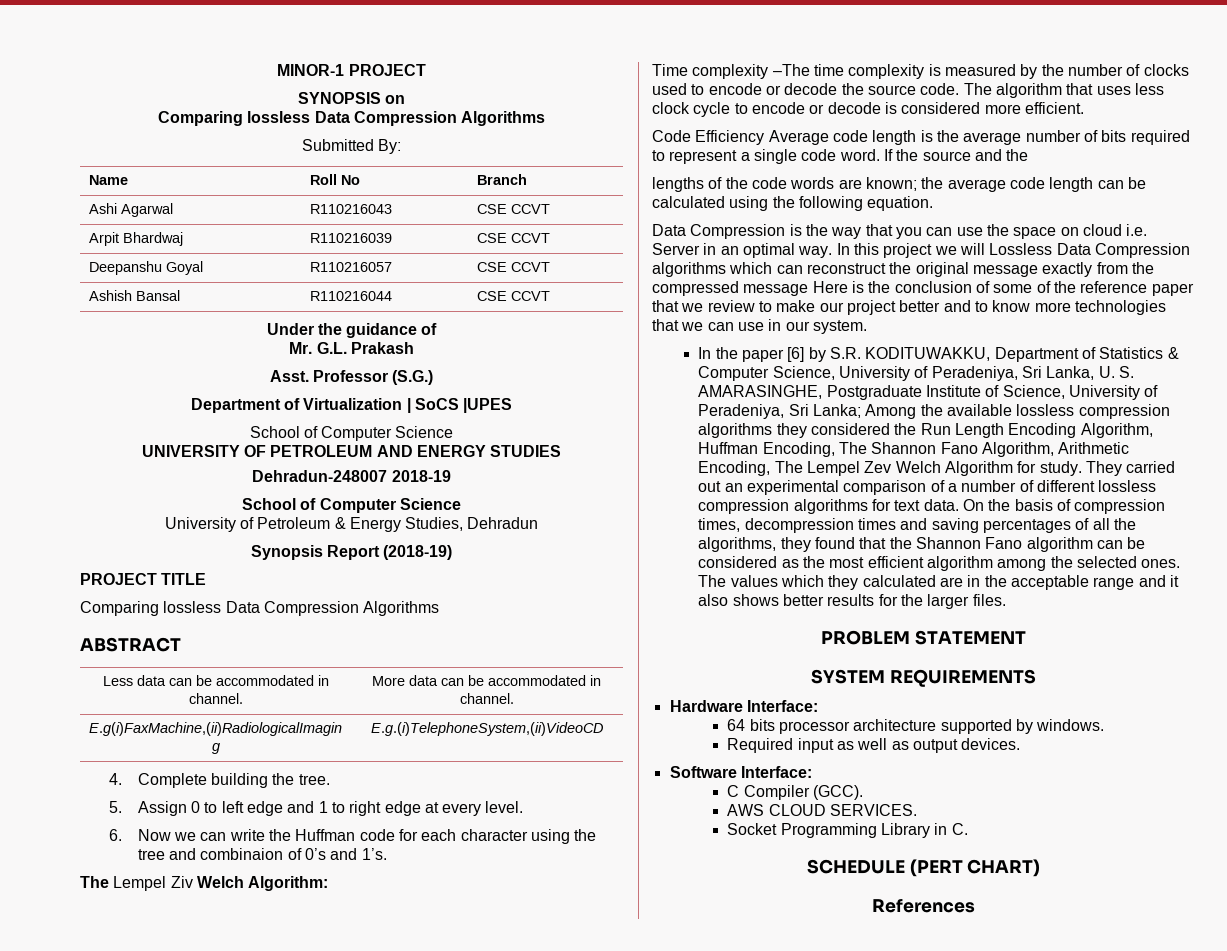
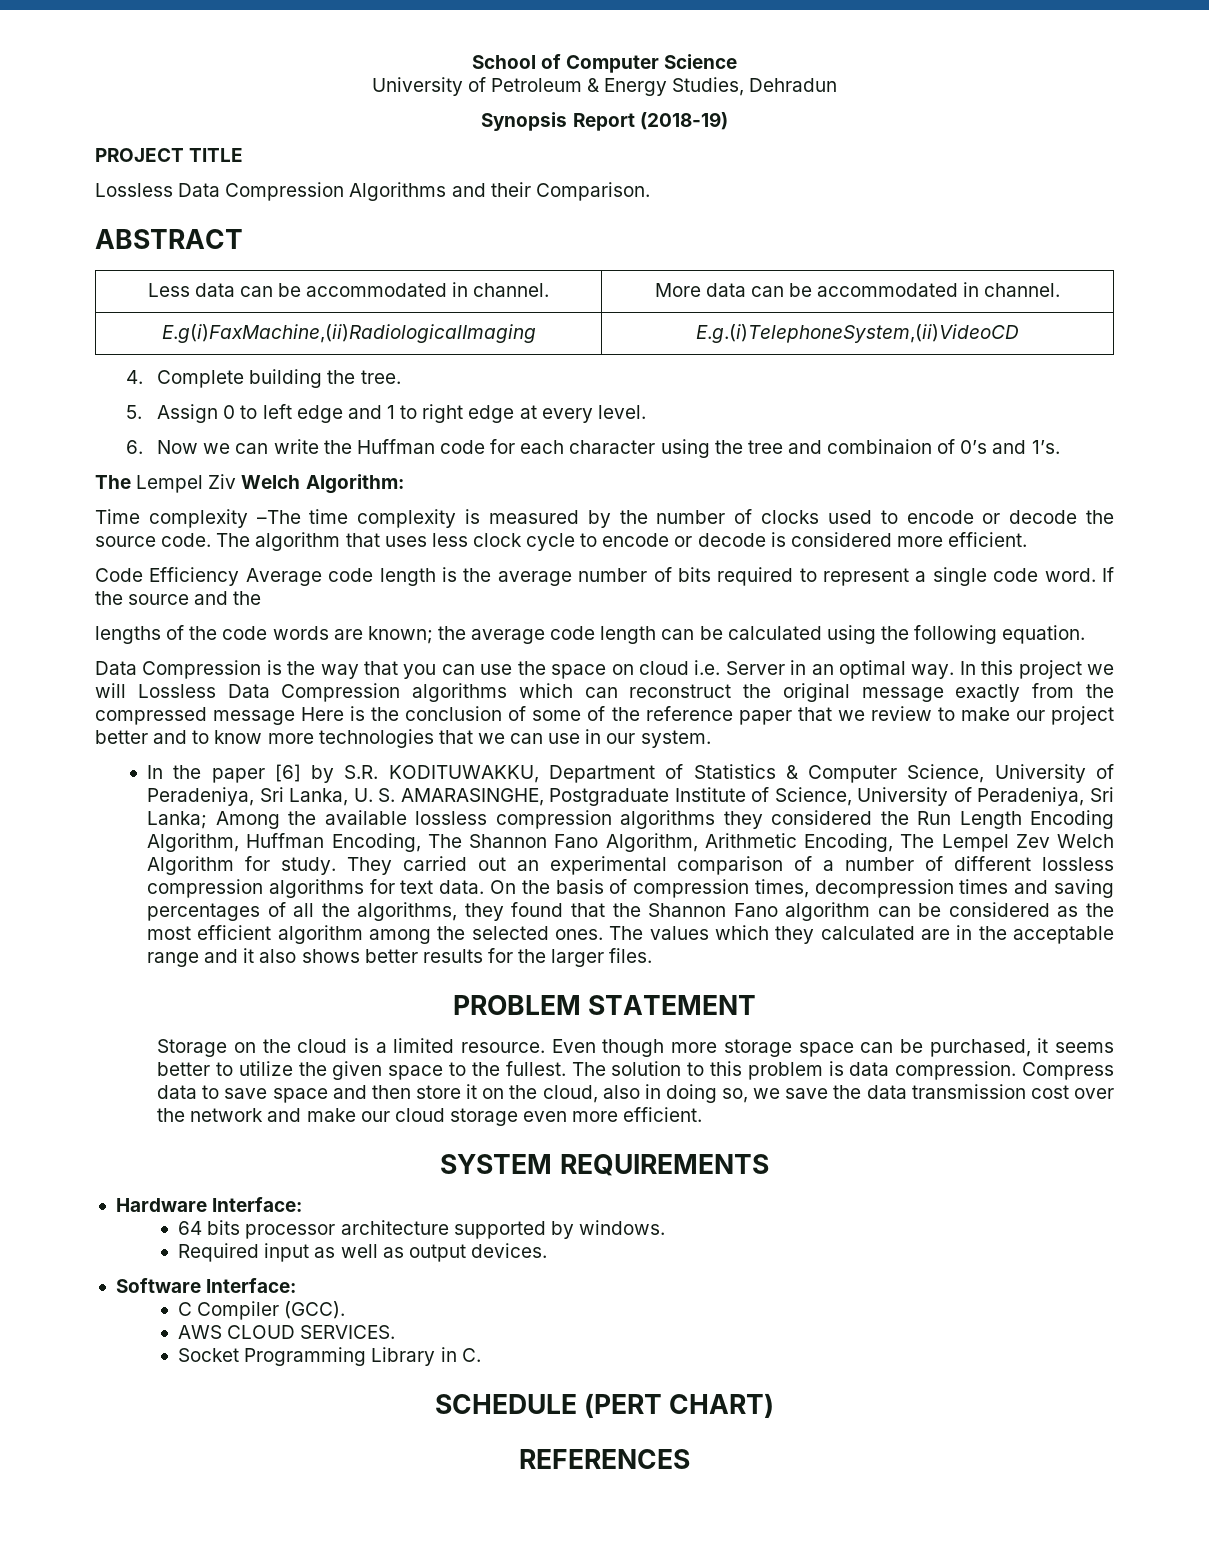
- MINOR-1 PROJECT
- SYNOPSIS on
- Comparing lossless Data Compression Algorithms
- Submitted By:
- Name | Roll No | Branch
- Ashi Agarwal | R110216043 | CSE CCVT
- Arpit Bhardwaj | R110216039 | CSE CCVT
- Deepanshu Goyal | R110216057 | CSE CCVT
- Ashish Bansal | R110216044 | CSE CCVT
- Under the guidance of
- Mr. G.L. Prakash
- Asst. Professor (S.G.)
- Department of Virtualization | SoCS |UPES
- School of Computer Science
- UNIVERSITY OF PETROLEUM AND ENERGY STUDIES
- Dehradun-248007 2018-19
  PROJECT TITLE
- Comparing lossless Data Compression Algorithms
+ Lossless Data Compression Algorithms and their Comparison.
+ Storage on the cloud is a limited resource. Even though more storage space can be purchased, it seems better to utilize the given space to the fullest. The solution to this problem is data compression. Compress data to save space and then store it on the cloud, also in doing so, we save the data transmission cost over the network and make our cloud storage even more efficient.
- References
+ REFERENCES

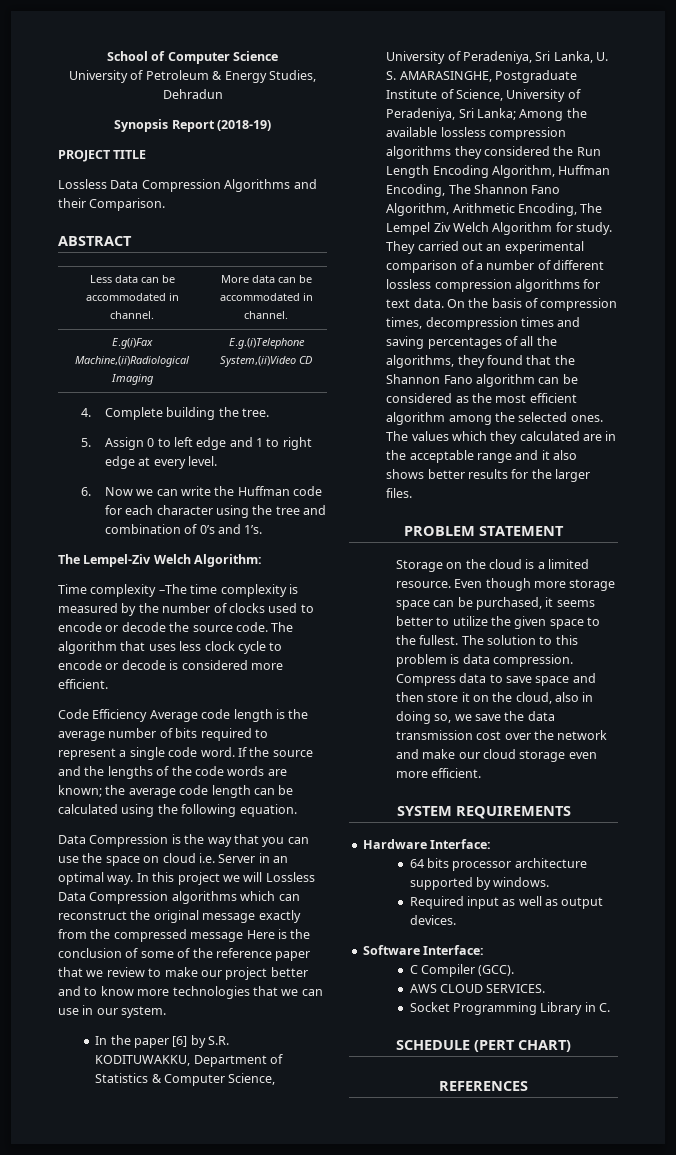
- E.g(i)FaxMachine,(ii)RadiologicalImaging | E.g.(i)TelephoneSystem,(ii)VideoCD
+ E.g(i)Fax Machine,(ii)Radiological Imaging | E.g.(i)Telephone System,(ii)Video CD
- 6. Now we can write the Huffman code for each character using the tree and combinaion of 0’s and 1’s.
+ 6. Now we can write the Huffman code for each character using the tree and combination of 0’s and 1’s.
- The Lempel Ziv Welch Algorithm:
+ The Lempel-Ziv Welch Algorithm:
- If the source and the
- lengths of the code words are known; the average code length can be calculated using the following equation.
+ If the source and the lengths of the code words are known; the average code length can be calculated using the following equation.
- In the paper [6] by S.R. KODITUWAKKU, Department of Statistics & Computer Science, University of Peradeniya, Sri Lanka, U. S. AMARASINGHE, Postgraduate Institute of Science, University of Peradeniya, Sri Lanka; Among the available lossless compression algorithms they considered the Run Length Encoding Algorithm, Huffman Encoding, The Shannon Fano Algorithm, Arithmetic Encoding, The Lempel Zev Welch Algorithm for study.
+ In the paper [6] by S.R. KODITUWAKKU, Department of Statistics & Computer Science, University of Peradeniya, Sri Lanka, U. S. AMARASINGHE, Postgraduate Institute of Science, University of Peradeniya, Sri Lanka; Among the available lossless compression algorithms they considered the Run Length Encoding Algorithm, Huffman Encoding, The Shannon Fano Algorithm, Arithmetic Encoding, The Lempel Ziv Welch Algorithm for study.

